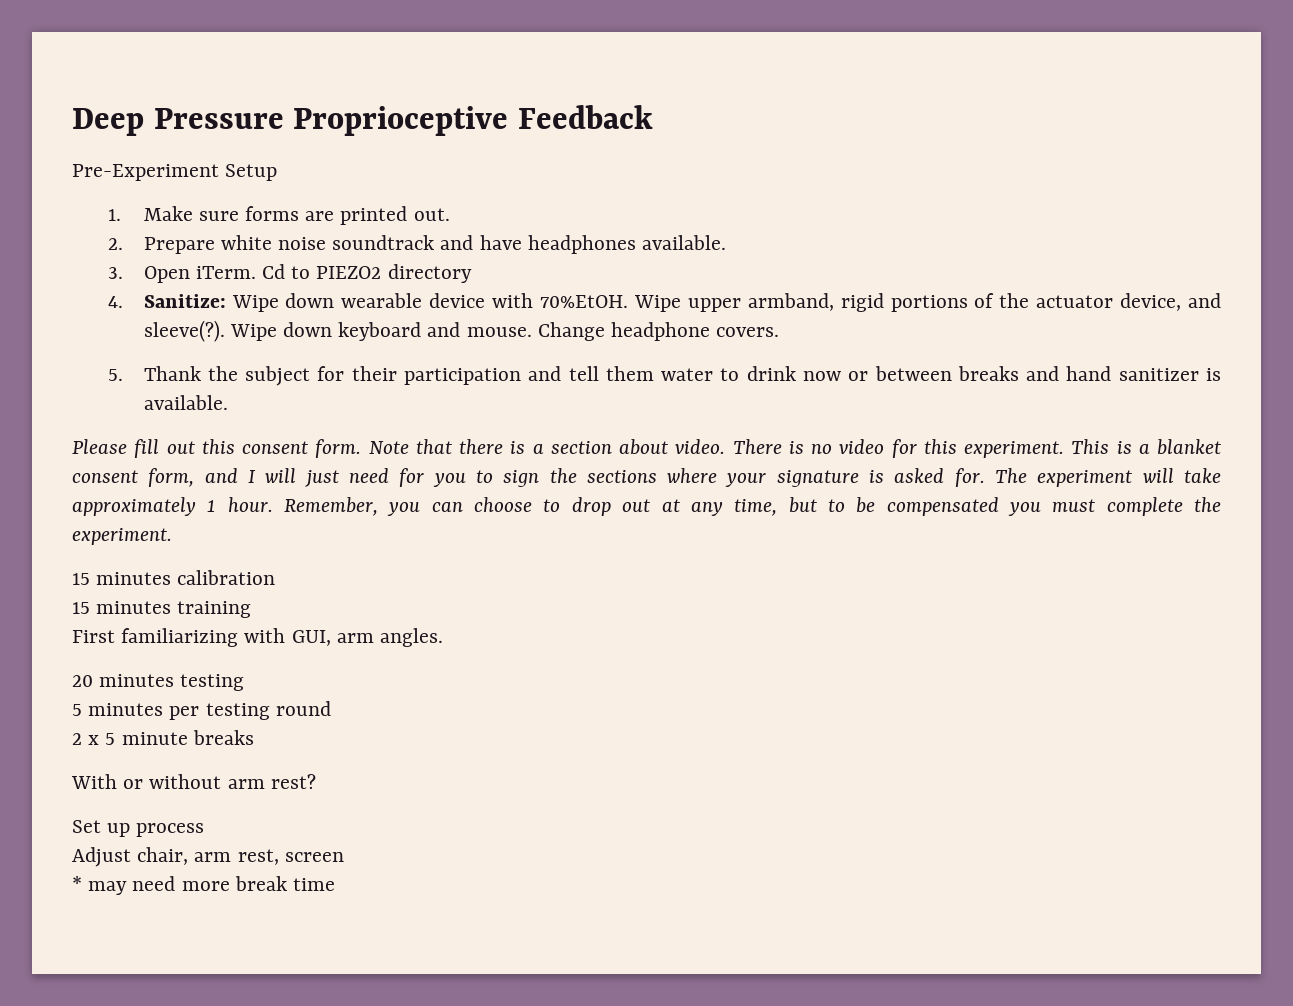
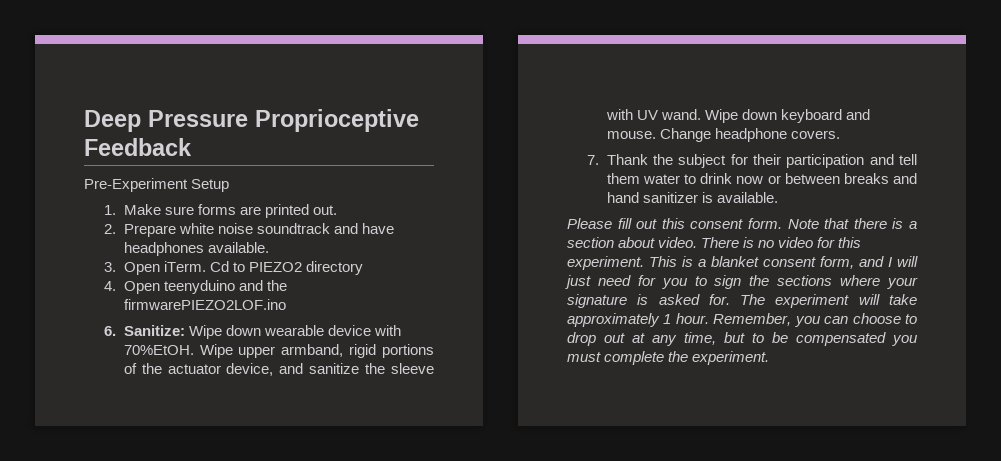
- 4. Sanitize: Wipe down wearable device with 70%EtOH.
+ 4. Open teenyduino and the firmwarePIEZO2LOF.ino
+ 6. Sanitize: Wipe down wearable device with 70%EtOH.
- Wipe upper armband, rigid portions of the actuator device, and sleeve(?).
+ Wipe upper armband, rigid portions of the actuator device, and sanitize the sleeve with UV wand.
- 5. Thank the subject for their participation and tell them water to drink now or between breaks and hand sanitizer is available.
+ 7. Thank the subject for their participation and tell them water to drink now or between breaks and hand sanitizer is available.
- 15 minutes calibration
- 15 minutes training
- First familiarizing with GUI, arm angles.
- 20 minutes testing
- 5 minutes per testing round
- 2 x 5 minute breaks
- With or without arm rest?
- Set up process
- Adjust chair, arm rest, screen
- * may need more break time

